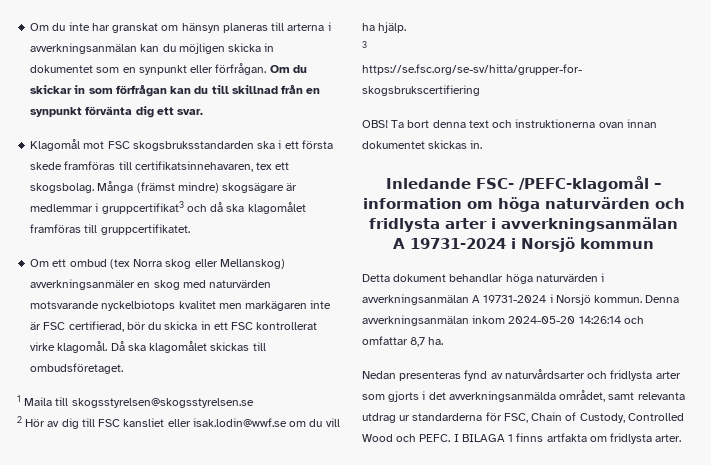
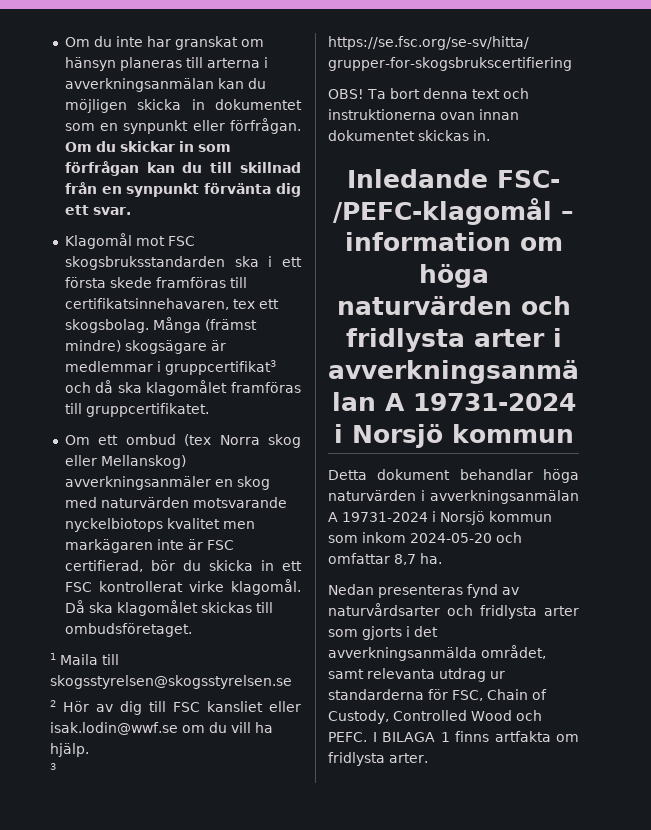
- Detta dokument behandlar höga naturvärden i avverkningsanmälan A 19731-2024 i Norsjö kommun. Denna avverkningsanmälan inkom 2024-05-20 14:26:14 och omfattar 8,7 ha.
+ Detta dokument behandlar höga naturvärden i avverkningsanmälan A 19731-2024 i Norsjö kommun som inkom 2024-05-20 och omfattar 8,7 ha.

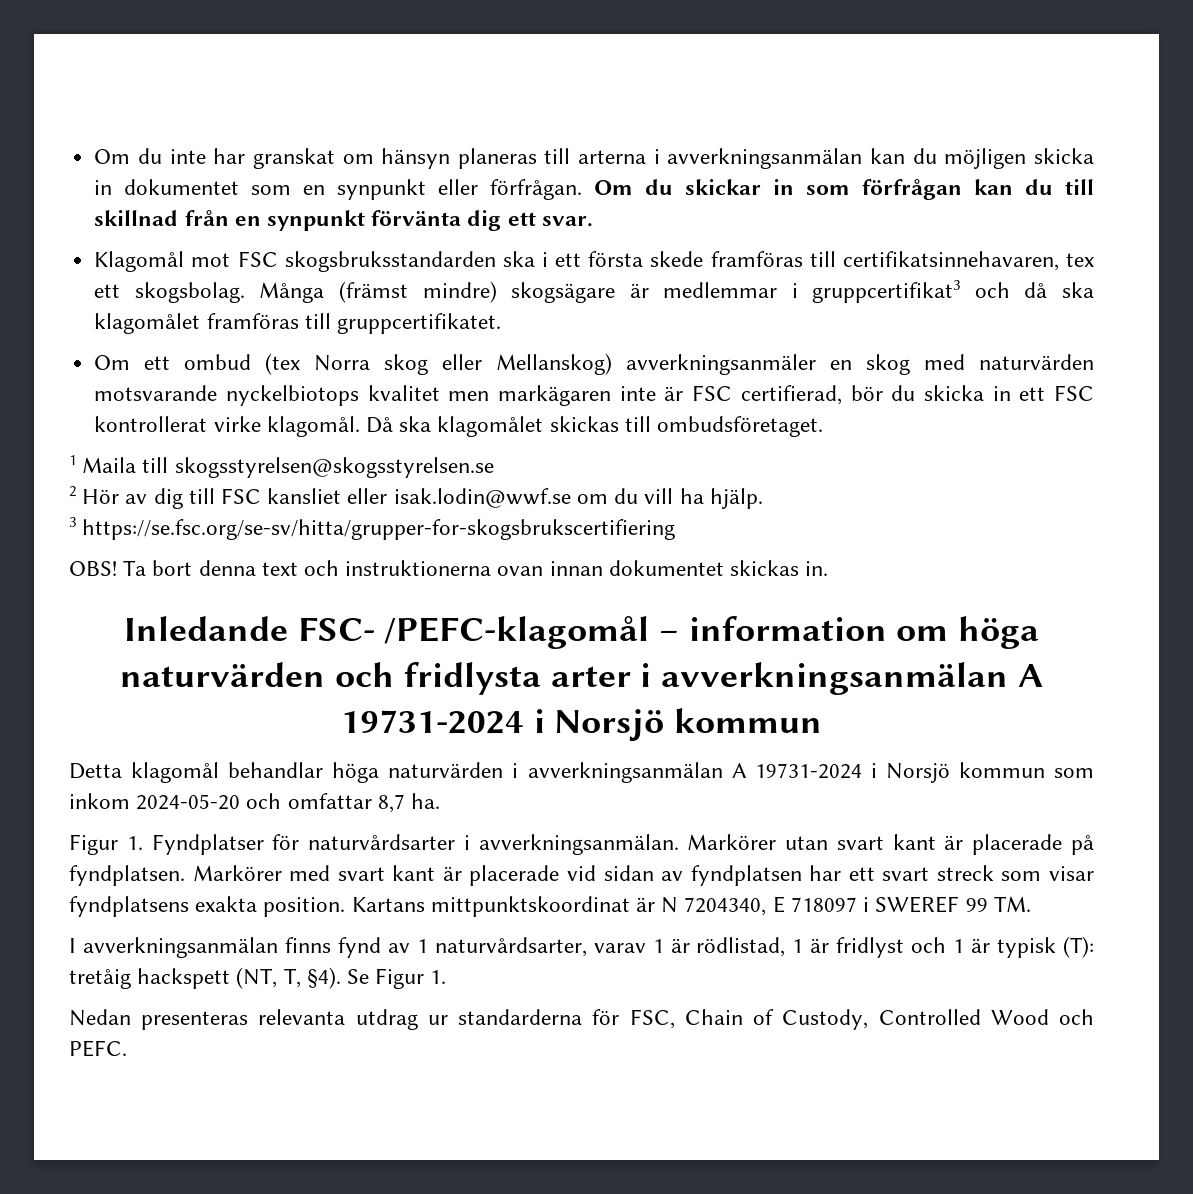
- Detta dokument behandlar höga naturvärden i avverkningsanmälan A 19731-2024 i Norsjö kommun som inkom 2024-05-20 och omfattar 8,7 ha.
+ Detta klagomål behandlar höga naturvärden i avverkningsanmälan A 19731-2024 i Norsjö kommun som inkom 2024-05-20 och omfattar 8,7 ha.
- Nedan presenteras fynd av naturvårdsarter och fridlysta arter som gjorts i det avverkningsanmälda området, samt relevanta utdrag ur standarderna för FSC, Chain of Custody, Controlled Wood och PEFC. I BILAGA 1 finns artfakta om fridlysta arter.
+ Figur 1. Fyndplatser för naturvårdsarter i avverkningsanmälan. Markörer utan svart kant är placerade på fyndplatsen. Markörer med svart kant är placerade vid sidan av fyndplatsen har ett svart streck som visar fyndplatsens exakta position. Kartans mittpunktskoordinat är N 7204340, E 718097 i SWEREF 99 TM.
+ I avverkningsanmälan finns fynd av 1 naturvårdsarter, varav 1 är rödlistad, 1 är fridlyst och 1 är typisk (T): tretåig hackspett (NT, T, §4). Se Figur 1.
+ Nedan presenteras relevanta utdrag ur standarderna för FSC, Chain of Custody, Controlled Wood och PEFC.

